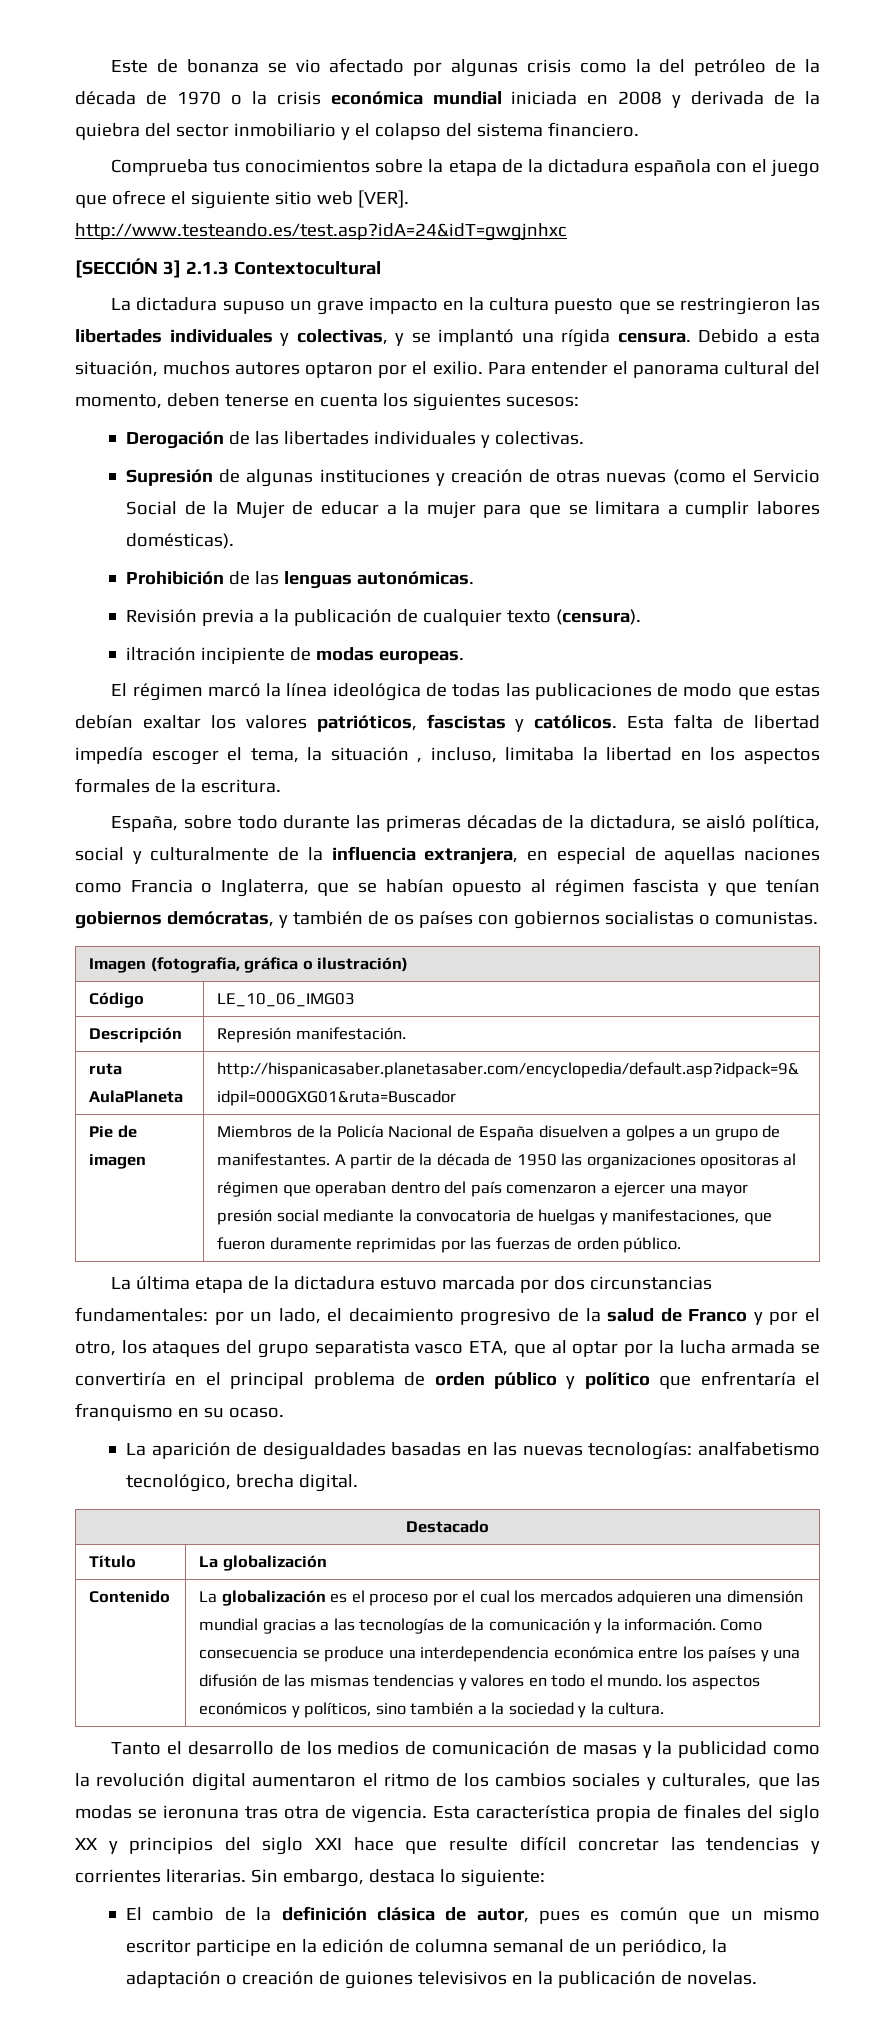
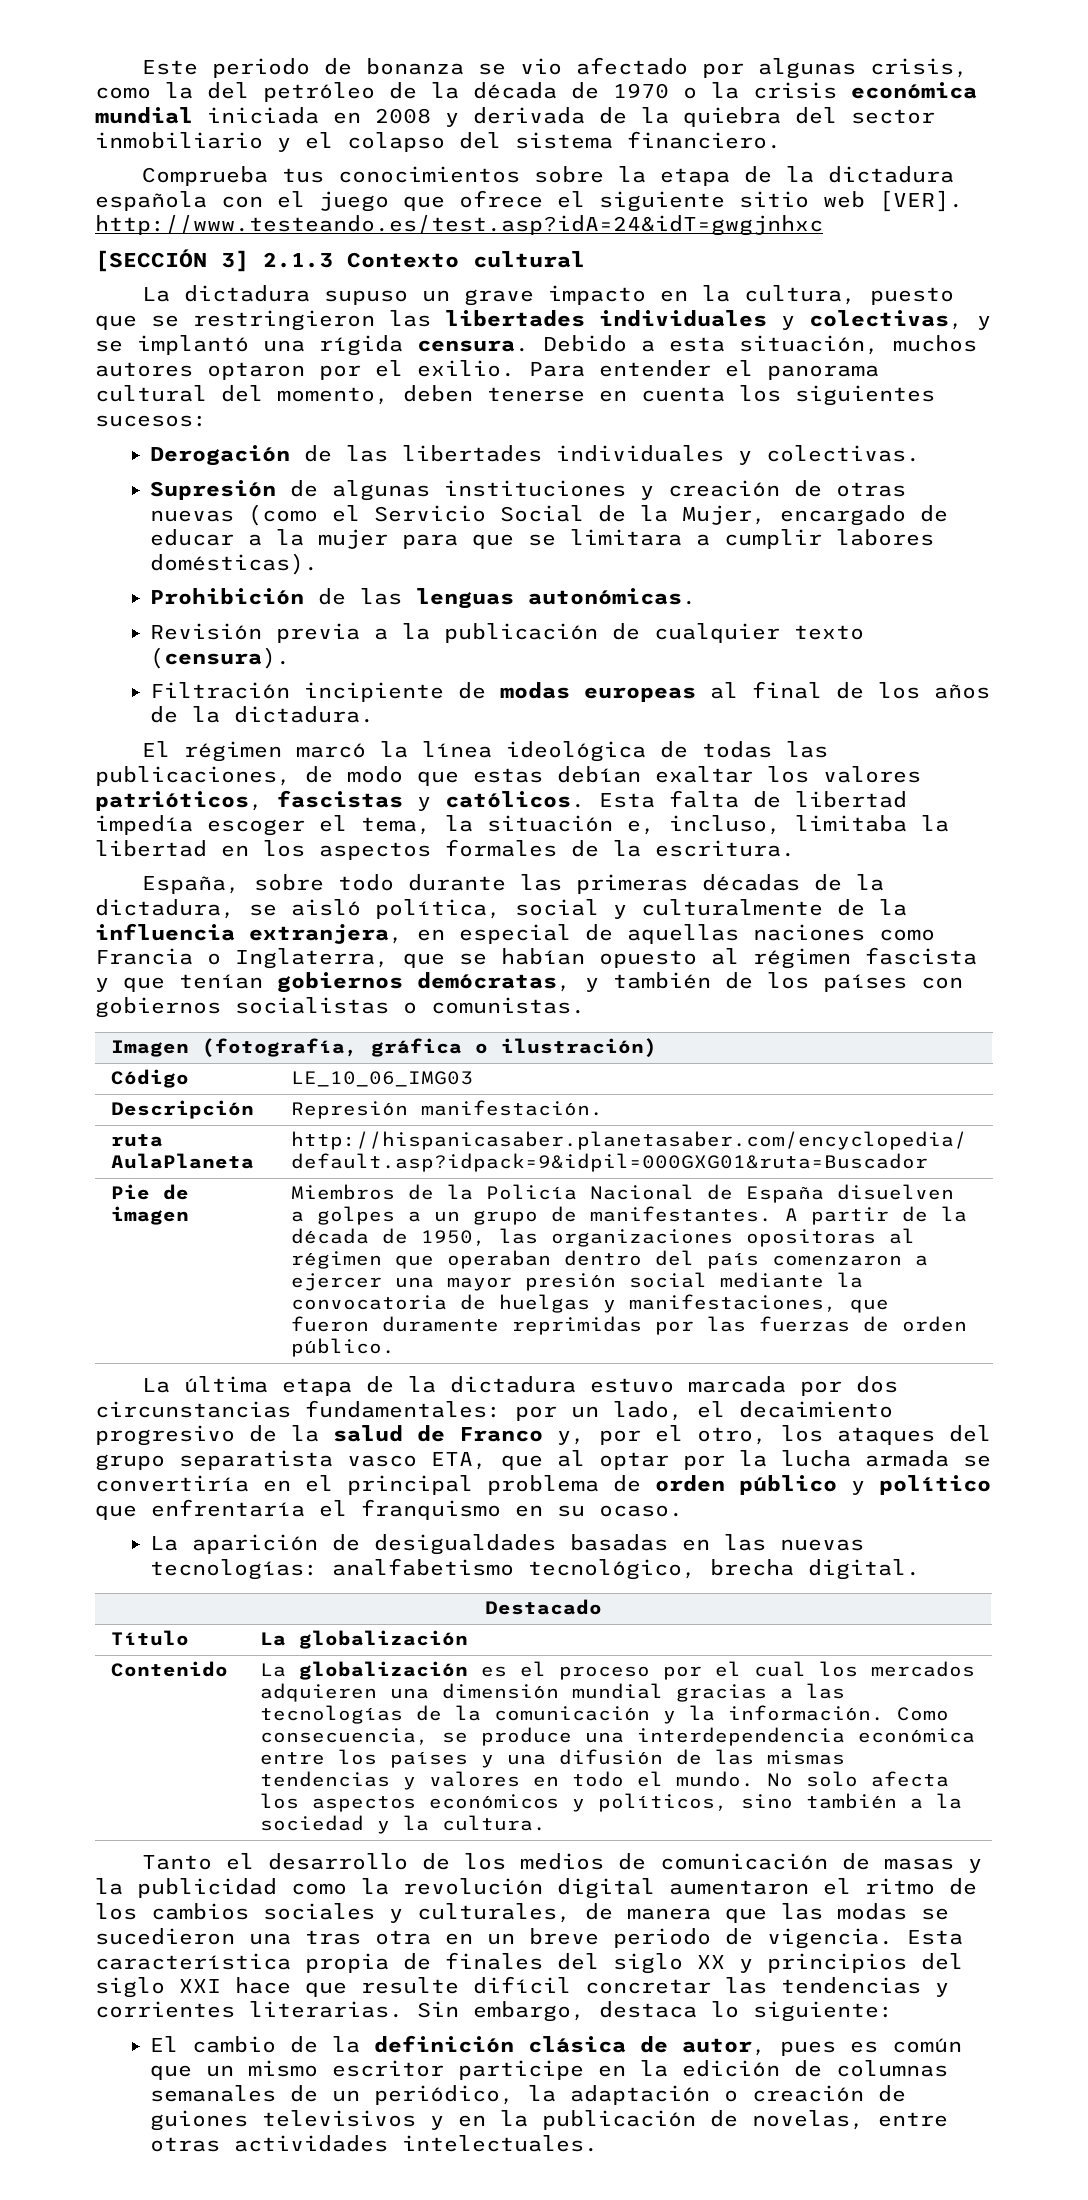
- Este de bonanza se vio afectado por algunas crisis como la del petróleo de la década de 1970 o la crisis económica mundial iniciada en 2008 y derivada de la quiebra del sector inmobiliario y el colapso del sistema financiero.
+ Este periodo de bonanza se vio afectado por algunas crisis, como la del petróleo de la década de 1970 o la crisis económica mundial iniciada en 2008 y derivada de la quiebra del sector inmobiliario y el colapso del sistema financiero.
- [SECCIÓN 3] 2.1.3 Contextocultural
+ [SECCIÓN 3] 2.1.3 Contexto cultural
- La dictadura supuso un grave impacto en la cultura puesto que se restringieron las libertades individuales y colectivas, y se implantó una rígida censura.
+ La dictadura supuso un grave impacto en la cultura, puesto que se restringieron las libertades individuales y colectivas, y se implantó una rígida censura.
- Supresión de algunas instituciones y creación de otras nuevas (como el Servicio Social de la Mujer de educar a la mujer para que se limitara a cumplir labores domésticas).
+ Supresión de algunas instituciones y creación de otras nuevas (como el Servicio Social de la Mujer, encargado de educar a la mujer para que se limitara a cumplir labores domésticas).
- iltración incipiente de modas europeas.
+ Filtración incipiente de modas europeas al final de los años de la dictadura.
- El régimen marcó la línea ideológica de todas las publicaciones de modo que estas debían exaltar los valores patrióticos, fascistas y católicos.
+ El régimen marcó la línea ideológica de todas las publicaciones, de modo que estas debían exaltar los valores patrióticos, fascistas y católicos.
- Esta falta de libertad impedía escoger el tema, la situación , incluso, limitaba la libertad en los aspectos formales de la escritura.
+ Esta falta de libertad impedía escoger el tema, la situación e, incluso, limitaba la libertad en los aspectos formales de la escritura.
- España, sobre todo durante las primeras décadas de la dictadura, se aisló política, social y culturalmente de la influencia extranjera, en especial de aquellas naciones como Francia o Inglaterra, que se habían opuesto al régimen fascista y que tenían gobiernos demócratas, y también de os países con gobiernos socialistas o comunistas.
+ España, sobre todo durante las primeras décadas de la dictadura, se aisló política, social y culturalmente de la influencia extranjera, en especial de aquellas naciones como Francia o Inglaterra, que se habían opuesto al régimen fascista y que tenían gobiernos demócratas, y también de los países con gobiernos socialistas o comunistas.
- A partir de la década de 1950 las organizaciones opositoras al régimen que operaban dentro del país comenzaron a ejercer una mayor presión social mediante la convocatoria de huelgas y manifestaciones, que fueron duramente reprimidas por las fuerzas de orden público.
+ A partir de la década de 1950, las organizaciones opositoras al régimen que operaban dentro del país comenzaron a ejercer una mayor presión social mediante la convocatoria de huelgas y manifestaciones, que fueron duramente reprimidas por las fuerzas de orden público.
- La última etapa de la dictadura estuvo marcada por dos circunstancias fundamentales: por un lado, el decaimiento progresivo de la salud de Franco y por el otro, los ataques del grupo separatista vasco ETA, que al optar por la lucha armada se convertiría en el principal problema de orden público y político que enfrentaría el franquismo en su ocaso.
+ La última etapa de la dictadura estuvo marcada por dos circunstancias fundamentales: por un lado, el decaimiento progresivo de la salud de Franco y, por el otro, los ataques del grupo separatista vasco ETA, que al optar por la lucha armada se convertiría en el principal problema de orden público y político que enfrentaría el franquismo en su ocaso.
- Como consecuencia se produce una interdependencia económica entre los países y una difusión de las mismas tendencias y valores en todo el mundo. los aspectos económicos y políticos, sino también a la sociedad y la cultura.
+ Como consecuencia, se produce una interdependencia económica entre los países y una difusión de las mismas tendencias y valores en todo el mundo. No solo afecta los aspectos económicos y políticos, sino también a la sociedad y la cultura.
- Tanto el desarrollo de los medios de comunicación de masas y la publicidad como la revolución digital aumentaron el ritmo de los cambios sociales y culturales, que las modas se ieronuna tras otra de vigencia.
+ Tanto el desarrollo de los medios de comunicación de masas y la publicidad como la revolución digital aumentaron el ritmo de los cambios sociales y culturales, de manera que las modas se sucedieron una tras otra en un breve periodo de vigencia.
- El cambio de la definición clásica de autor, pues es común que un mismo escritor participe en la edición de columna semanal de un periódico, la adaptación o creación de guiones televisivos en la publicación de novelas.
+ El cambio de la definición clásica de autor, pues es común que un mismo escritor participe en la edición de columnas semanales de un periódico, la adaptación o creación de guiones televisivos y en la publicación de novelas, entre otras actividades intelectuales.

